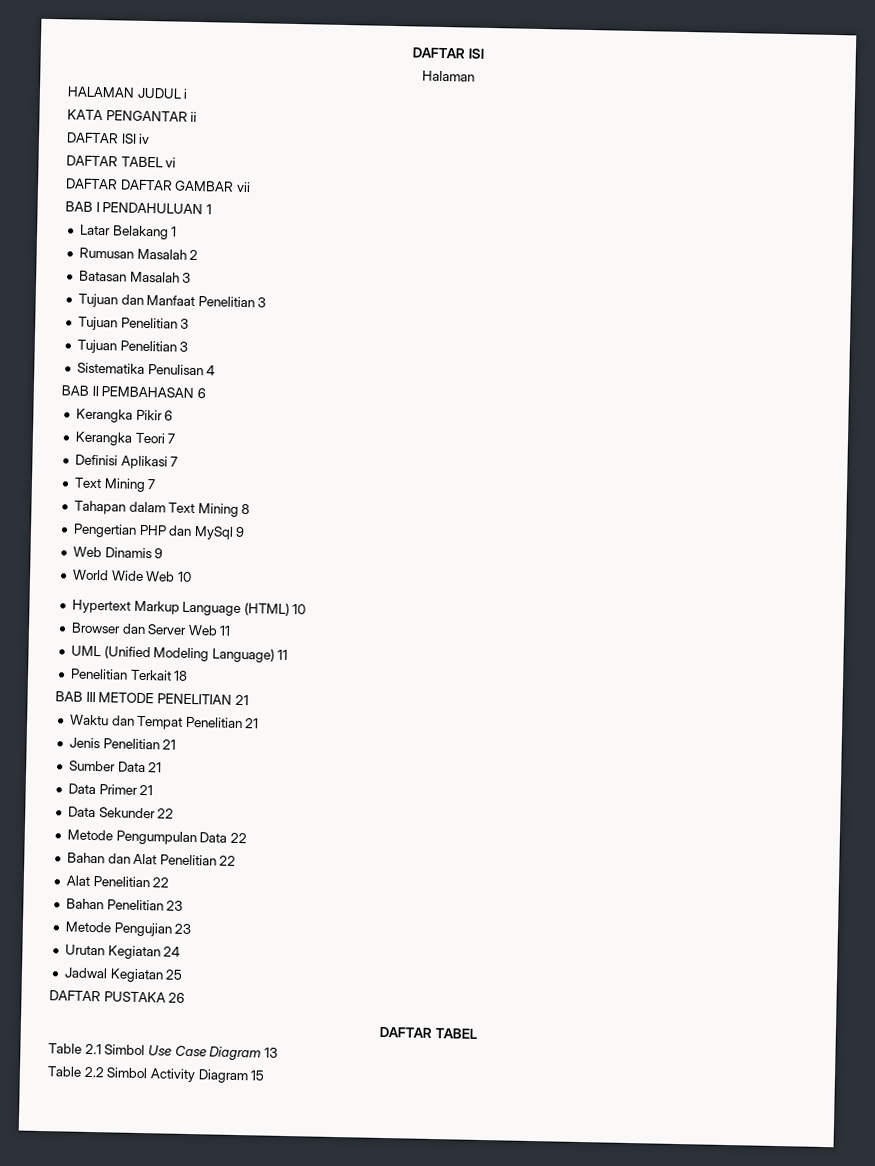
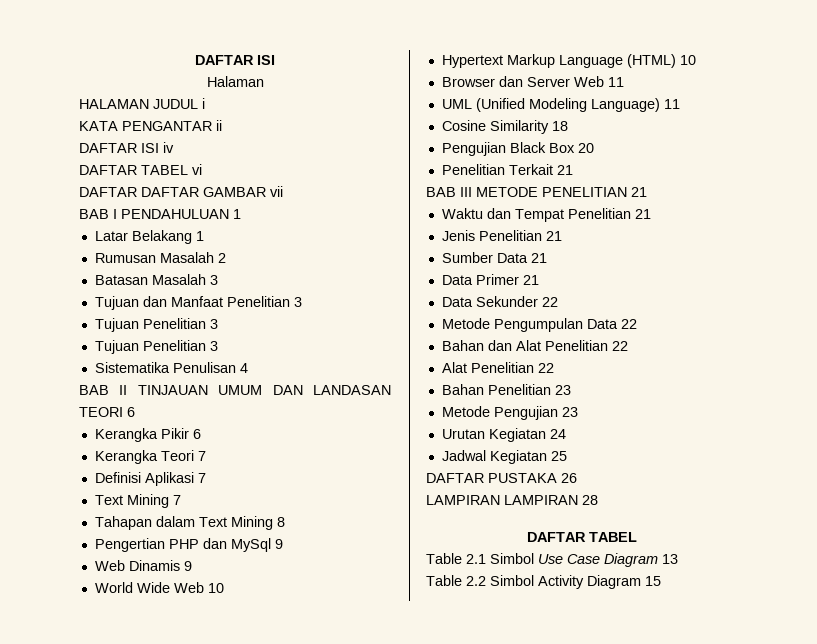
- BAB II PEMBAHASAN 6
+ BAB II TINJAUAN UMUM DAN LANDASAN TEORI 6
+ Cosine Similarity 18
+ Pengujian Black Box 20
- Penelitian Terkait 18
+ Penelitian Terkait 21
+ LAMPIRAN LAMPIRAN 28

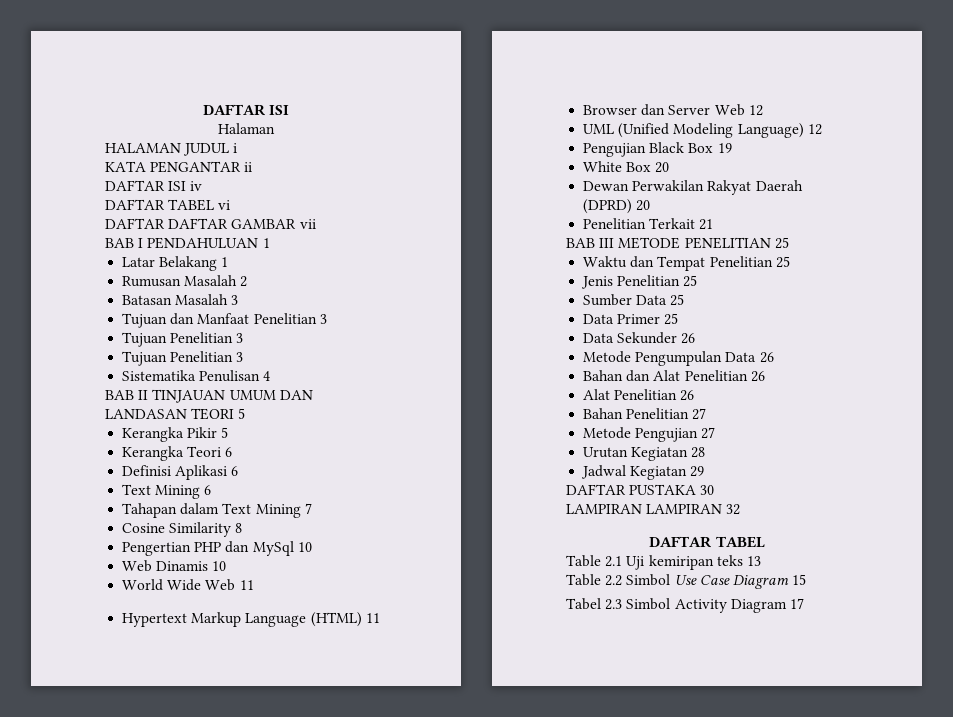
- BAB II TINJAUAN UMUM DAN LANDASAN TEORI 6
+ BAB II TINJAUAN UMUM DAN LANDASAN TEORI 5
- Kerangka Pikir 6
+ Kerangka Pikir 5
- Kerangka Teori 7
+ Kerangka Teori 6
- Definisi Aplikasi 7
- Text Mining 7
+ Definisi Aplikasi 6
+ Text Mining 6
- Tahapan dalam Text Mining 8
+ Tahapan dalam Text Mining 7
+ Cosine Similarity 8
- Pengertian PHP dan MySql 9
+ Pengertian PHP dan MySql 10
- Web Dinamis 9
+ Web Dinamis 10
- World Wide Web 10
+ World Wide Web 11
- Hypertext Markup Language (HTML) 10
+ Hypertext Markup Language (HTML) 11
- Browser dan Server Web 11
+ Browser dan Server Web 12
- UML (Unified Modeling Language) 11
- Cosine Similarity 18
+ UML (Unified Modeling Language) 12
- Pengujian Black Box 20
+ Pengujian Black Box 19
+ White Box 20
+ Dewan Perwakilan Rakyat Daerah (DPRD) 20
- BAB III METODE PENELITIAN 21
+ BAB III METODE PENELITIAN 25
- Waktu dan Tempat Penelitian 21
+ Waktu dan Tempat Penelitian 25
- Jenis Penelitian 21
+ Jenis Penelitian 25
- Sumber Data 21
+ Sumber Data 25
- Data Primer 21
+ Data Primer 25
- Data Sekunder 22
+ Data Sekunder 26
- Metode Pengumpulan Data 22
+ Metode Pengumpulan Data 26
- Bahan dan Alat Penelitian 22
- Alat Penelitian 22
+ Bahan dan Alat Penelitian 26
+ Alat Penelitian 26
- Bahan Penelitian 23
+ Bahan Penelitian 27
- Metode Pengujian 23
+ Metode Pengujian 27
- Urutan Kegiatan 24
+ Urutan Kegiatan 28
- Jadwal Kegiatan 25
+ Jadwal Kegiatan 29
- DAFTAR PUSTAKA 26
+ DAFTAR PUSTAKA 30
- LAMPIRAN LAMPIRAN 28
+ LAMPIRAN LAMPIRAN 32
- Table 2.1 Simbol Use Case Diagram 13
+ Table 2.1 Uji kemiripan teks 13
- Table 2.2 Simbol Activity Diagram 15
+ Table 2.2 Simbol Use Case Diagram 15
+ Tabel 2.3 Simbol Activity Diagram 17

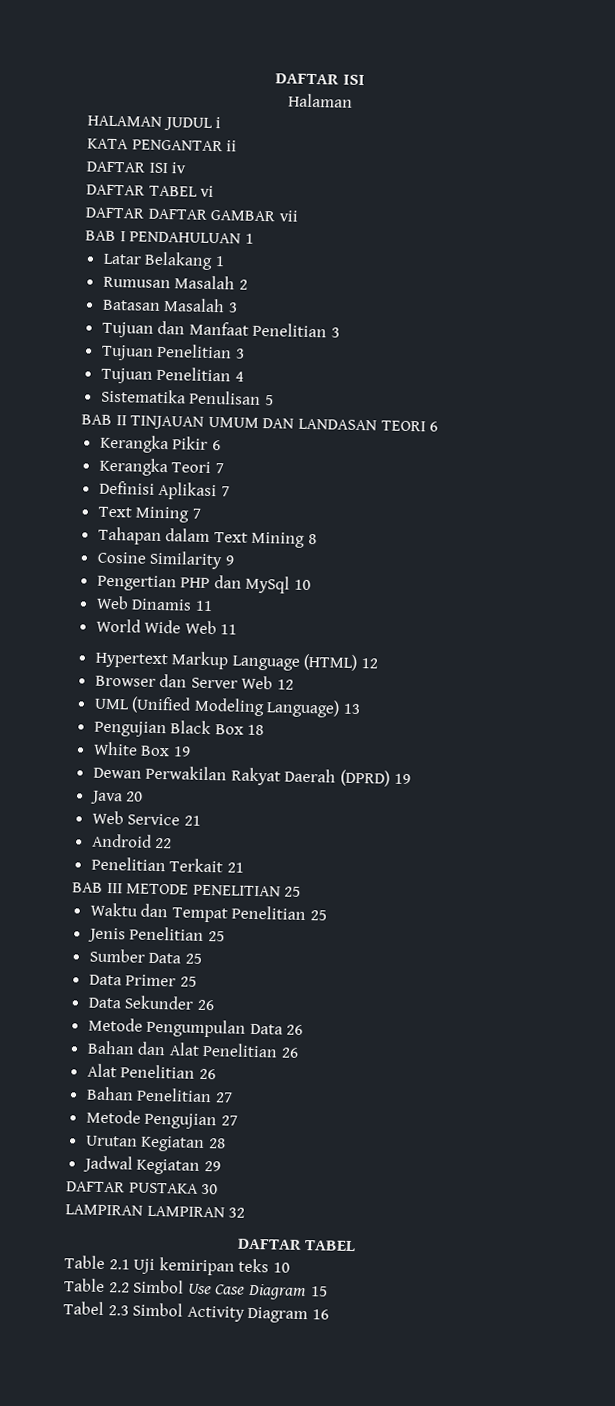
  Tujuan dan Manfaat Penelitian 3
  Tujuan Penelitian 3
- Tujuan Penelitian 3
+ Tujuan Penelitian 4
- Sistematika Penulisan 4
+ Sistematika Penulisan 5
- BAB II TINJAUAN UMUM DAN LANDASAN TEORI 5
+ BAB II TINJAUAN UMUM DAN LANDASAN TEORI 6
- Kerangka Pikir 5
+ Kerangka Pikir 6
- Kerangka Teori 6
+ Kerangka Teori 7
- Definisi Aplikasi 6
- Text Mining 6
+ Definisi Aplikasi 7
+ Text Mining 7
- Tahapan dalam Text Mining 7
+ Tahapan dalam Text Mining 8
- Cosine Similarity 8
+ Cosine Similarity 9
- Web Dinamis 10
+ Web Dinamis 11
- Hypertext Markup Language (HTML) 11
+ Hypertext Markup Language (HTML) 12
- UML (Unified Modeling Language) 12
+ UML (Unified Modeling Language) 13
- Pengujian Black Box 19
+ Pengujian Black Box 18
- White Box 20
+ White Box 19
- Dewan Perwakilan Rakyat Daerah (DPRD) 20
+ Dewan Perwakilan Rakyat Daerah (DPRD) 19
+ Java 20
+ Web Service 21
+ Android 22
- Table 2.1 Uji kemiripan teks 13
+ Table 2.1 Uji kemiripan teks 10
- Tabel 2.3 Simbol Activity Diagram 17
+ Tabel 2.3 Simbol Activity Diagram 16

